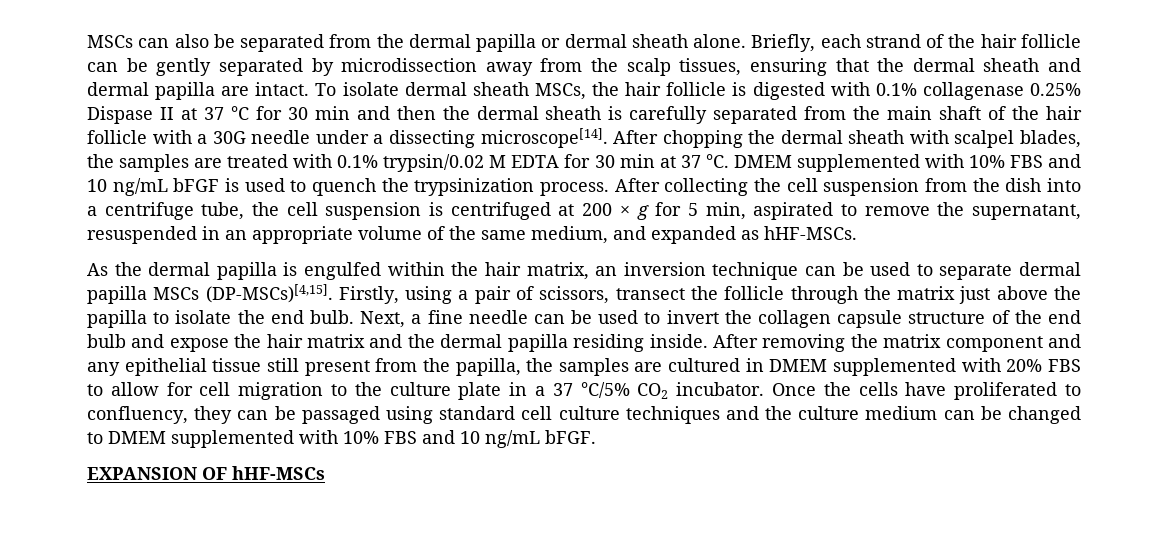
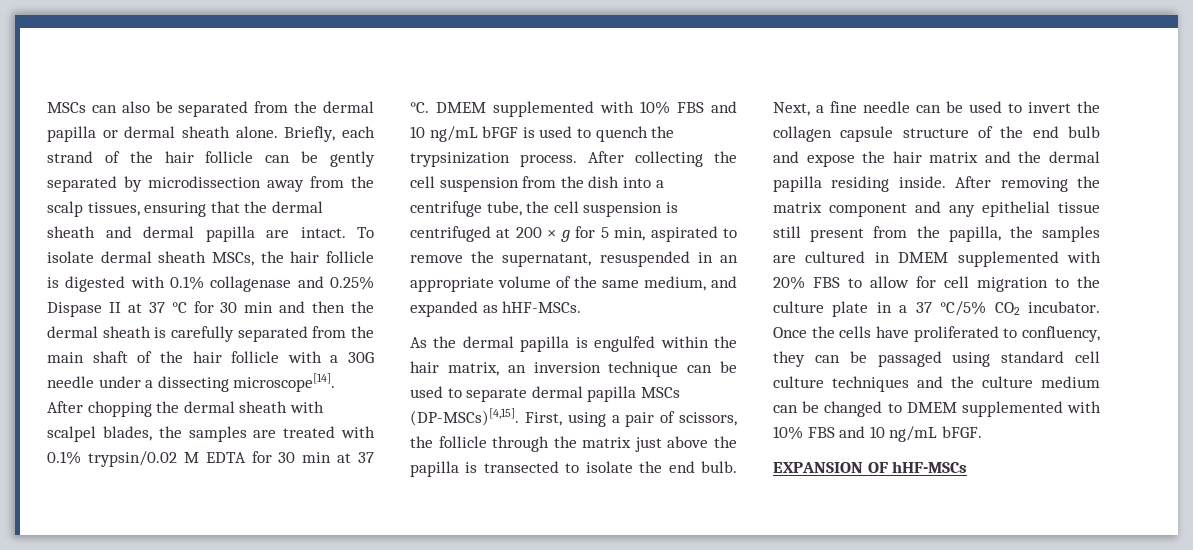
- To isolate dermal sheath MSCs, the hair follicle is digested with 0.1% collagenase 0.25% Dispase II at 37 °C for 30 min and then the dermal sheath is carefully separated from the main shaft of the hair follicle with a 30G needle under a dissecting microscope[14].
+ To isolate dermal sheath MSCs, the hair follicle is digested with 0.1% collagenase and 0.25% Dispase II at 37 °C for 30 min and then the dermal sheath is carefully separated from the main shaft of the hair follicle with a 30G needle under a dissecting microscope[14].
- Firstly, using a pair of scissors, transect the follicle through the matrix just above the papilla to isolate the end bulb.
+ First, using a pair of scissors, the follicle through the matrix just above the papilla is transected to isolate the end bulb.

